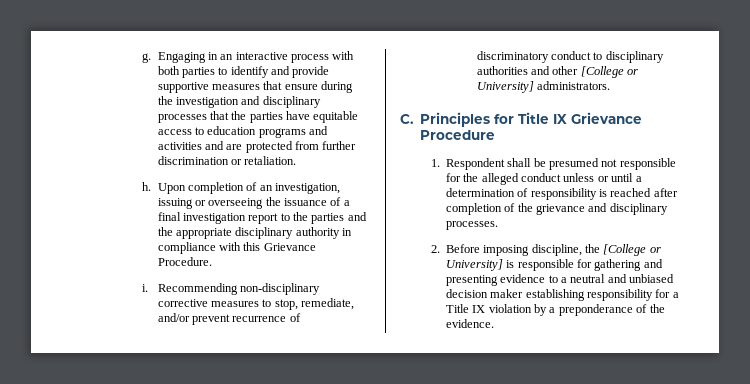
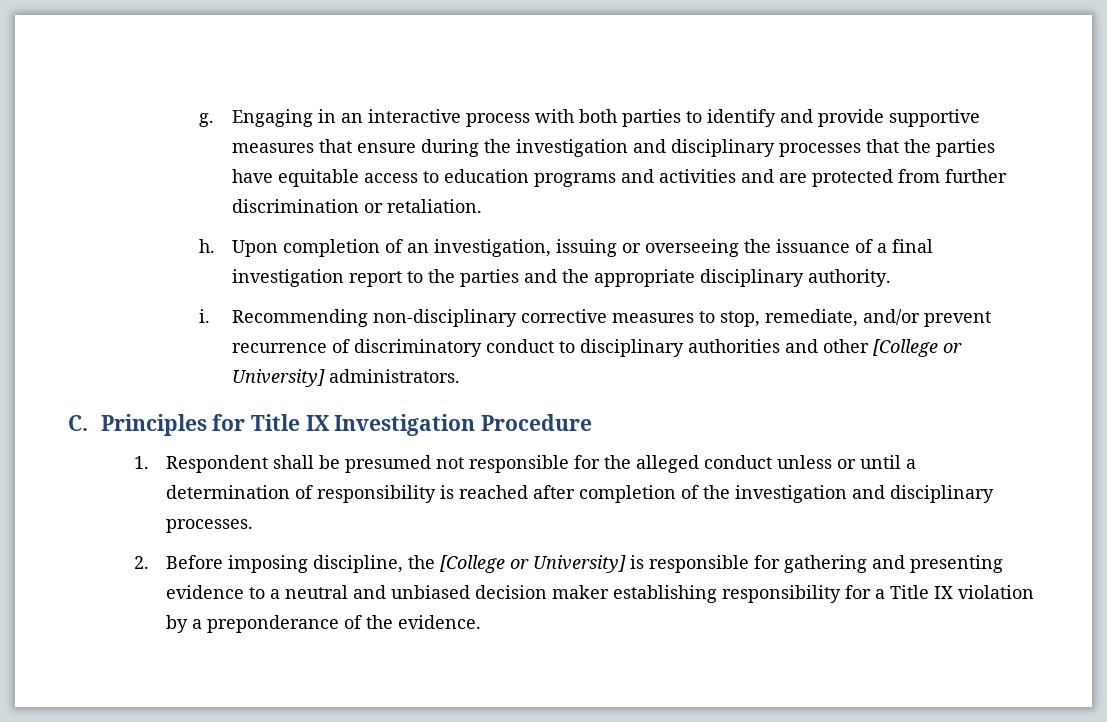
- Upon completion of an investigation, issuing or overseeing the issuance of a final investigation report to the parties and the appropriate disciplinary authority in compliance with this Grievance Procedure.
+ Upon completion of an investigation, issuing or overseeing the issuance of a final investigation report to the parties and the appropriate disciplinary authority.
- C. Principles for Title IX Grievance Procedure
+ C. Principles for Title IX Investigation Procedure
- 1. Respondent shall be presumed not responsible for the alleged conduct unless or until a determination of responsibility is reached after completion of the grievance and disciplinary processes.
+ 1. Respondent shall be presumed not responsible for the alleged conduct unless or until a determination of responsibility is reached after completion of the investigation and disciplinary processes.

